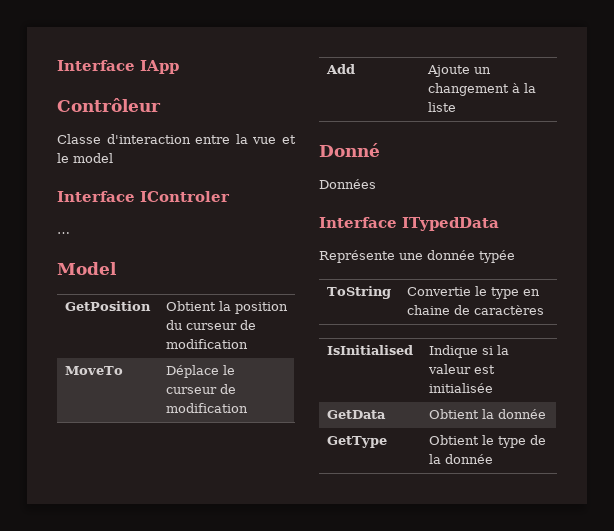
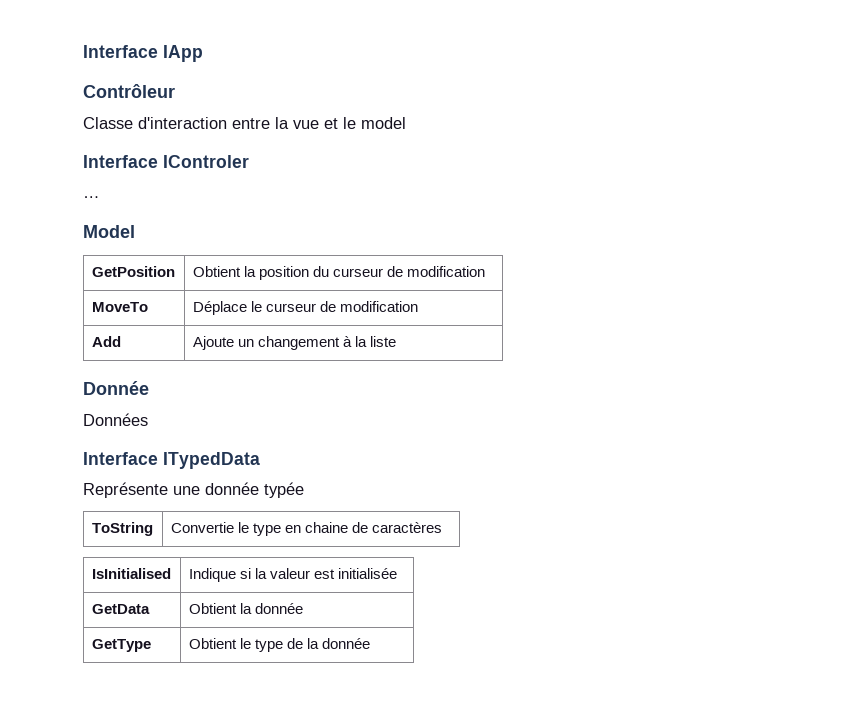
- Donné
+ Donnée

